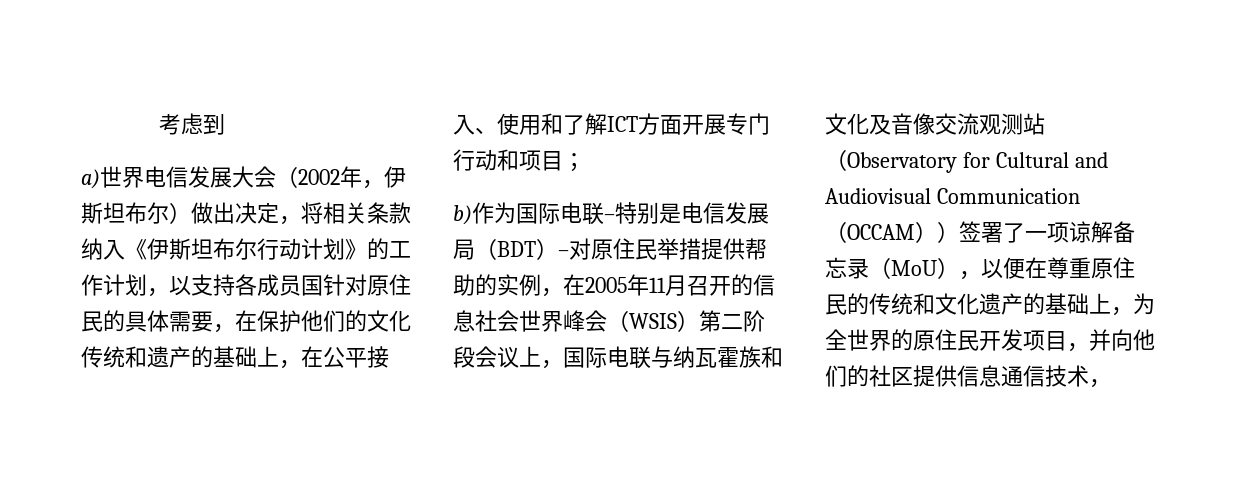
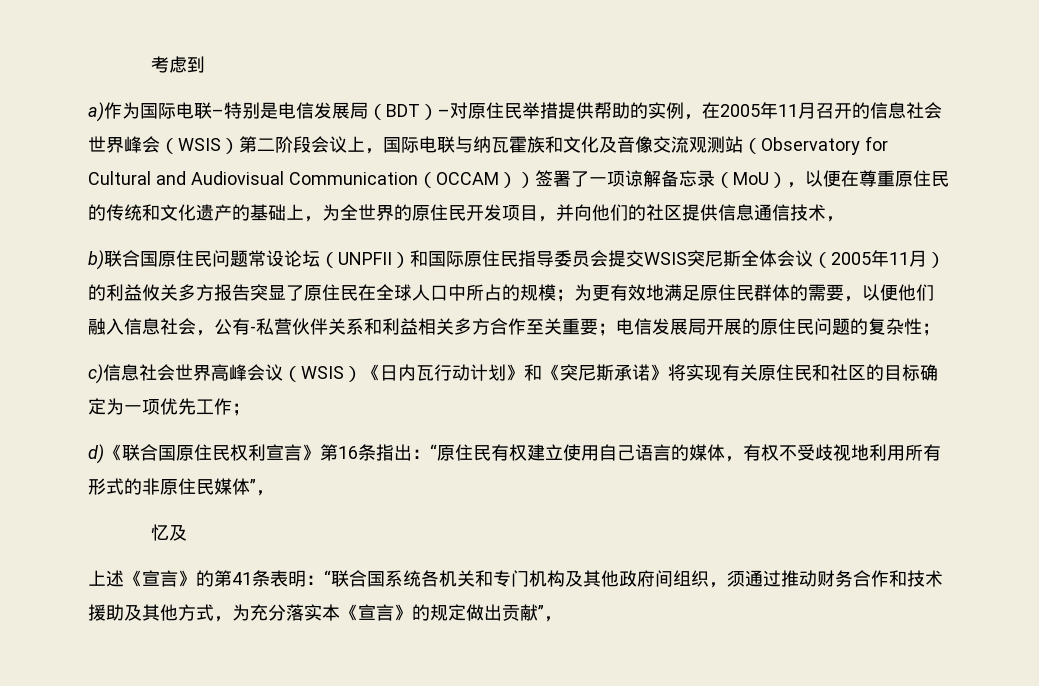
- a)世界电信发展大会（2002年，伊斯坦布尔）做出决定，将相关条款纳入《伊斯坦布尔行动计划》的工作计划，以支持各成员国针对原住民的具体需要，在保护他们的文化传统和遗产的基础上，在公平接入、使用和了解ICT方面开展专门行动和项目；
- b)作为国际电联–特别是电信发展局（BDT）–对原住民举措提供帮助的实例，在2005年11月召开的信息社会世界峰会（WSIS）第二阶段会议上，国际电联与纳瓦霍族和文化及音像交流观测站（Observatory for Cultural and Audiovisual Communication（OCCAM））签署了一项谅解备忘录（MoU），以便在尊重原住民的传统和文化遗产的基础上，为全世界的原住民开发项目，并向他们的社区提供信息通信技术，
+ a)作为国际电联–特别是电信发展局（BDT）–对原住民举措提供帮助的实例，在2005年11月召开的信息社会世界峰会（WSIS）第二阶段会议上，国际电联与纳瓦霍族和文化及音像交流观测站（Observatory for Cultural and Audiovisual Communication（OCCAM））签署了一项谅解备忘录（MoU），以便在尊重原住民的传统和文化遗产的基础上，为全世界的原住民开发项目，并向他们的社区提供信息通信技术，
+ b)联合国原住民问题常设论坛（UNPFII）和国际原住民指导委员会提交WSIS突尼斯全体会议（2005年11月）的利益攸关多方报告突显了原住民在全球人口中所占的规模；为更有效地满足原住民群体的需要，以便他们融入信息社会，公有-私营伙伴关系和利益相关多方合作至关重要；电信发展局开展的原住民问题的复杂性；
+ c)信息社会世界高峰会议（WSIS）《日内瓦行动计划》和《突尼斯承诺》将实现有关原住民和社区的目标确定为一项优先工作；
+ d)《联合国原住民权利宣言》第16条指出：“原住民有权建立使用自己语言的媒体，有权不受歧视地利用所有形式的非原住民媒体”，
+ 忆及
+ 上述《宣言》的第41条表明：“联合国系统各机关和专门机构及其他政府间组织，须通过推动财务合作和技术援助及其他方式，为充分落实本《宣言》的规定做出贡献”，

